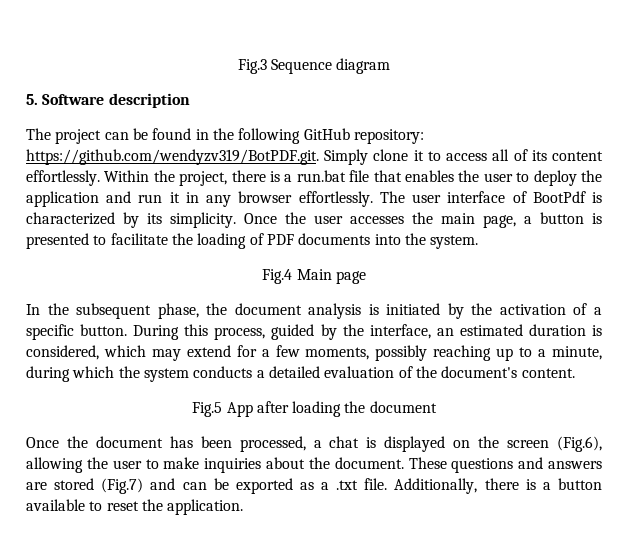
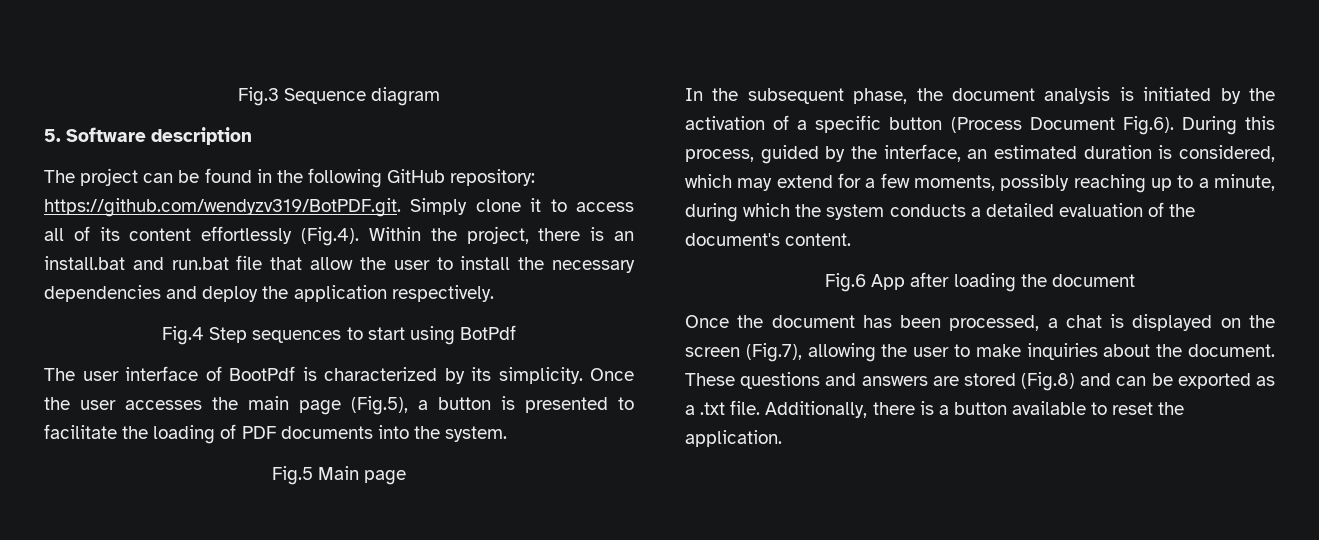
- The project can be found in the following GitHub repository: https://github.com/wendyzv319/BotPDF.git. Simply clone it to access all of its content effortlessly. Within the project, there is a run.bat file that enables the user to deploy the application and run it in any browser effortlessly. The user interface of BootPdf is characterized by its simplicity.
+ The project can be found in the following GitHub repository: https://github.com/wendyzv319/BotPDF.git. Simply clone it to access all of its content effortlessly (Fig.4). Within the project, there is an install.bat and run.bat file that allow the user to install the necessary dependencies and deploy the application respectively.
+ Fig.4 Step sequences to start using BotPdf
+ The user interface of BootPdf is characterized by its simplicity.
- Once the user accesses the main page, a button is presented to facilitate the loading of PDF documents into the system.
+ Once the user accesses the main page (Fig.5), a button is presented to facilitate the loading of PDF documents into the system.
- Fig.4 Main page
+ Fig.5 Main page
- In the subsequent phase, the document analysis is initiated by the activation of a specific button. During this process, guided by the interface, an estimated duration is considered, which may extend for a few moments, possibly reaching up to a minute, during which the system conducts a detailed evaluation of the document's content.
+ In the subsequent phase, the document analysis is initiated by the activation of a specific button (Process Document Fig.6). During this process, guided by the interface, an estimated duration is considered, which may extend for a few moments, possibly reaching up to a minute, during which the system conducts a detailed evaluation of the document's content.
- Fig.5 App after loading the document
+ Fig.6 App after loading the document
- Once the document has been processed, a chat is displayed on the screen (Fig.6), allowing the user to make inquiries about the document.
+ Once the document has been processed, a chat is displayed on the screen (Fig.7), allowing the user to make inquiries about the document.
- These questions and answers are stored (Fig.7) and can be exported as a .txt file.
+ These questions and answers are stored (Fig.8) and can be exported as a .txt file.

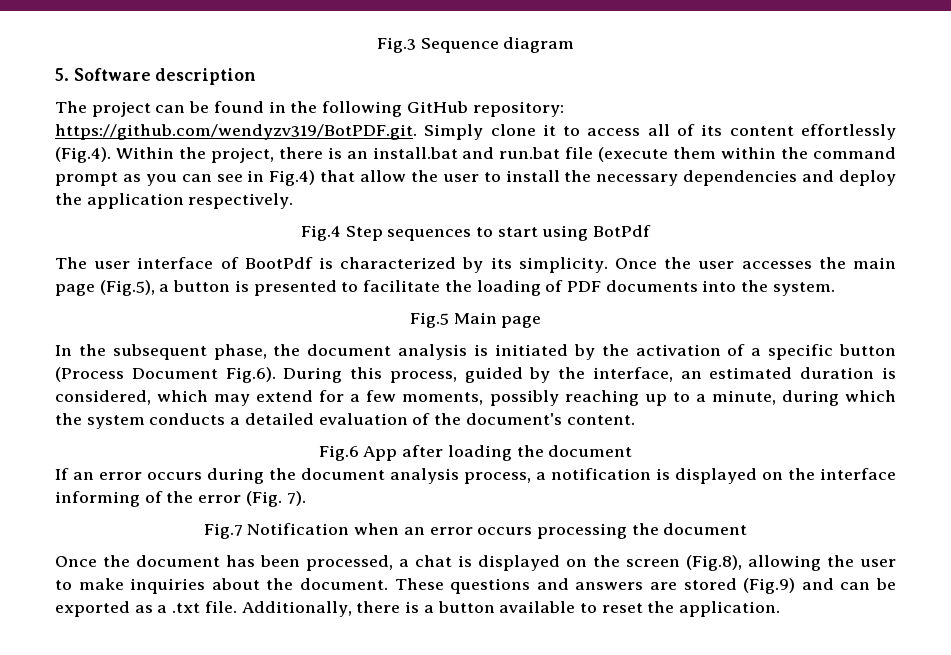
- The project can be found in the following GitHub repository: https://github.com/wendyzv319/BotPDF.git. Simply clone it to access all of its content effortlessly (Fig.4). Within the project, there is an install.bat and run.bat file that allow the user to install the necessary dependencies and deploy the application respectively.
+ The project can be found in the following GitHub repository: https://github.com/wendyzv319/BotPDF.git. Simply clone it to access all of its content effortlessly (Fig.4). Within the project, there is an install.bat and run.bat file (execute them within the command prompt as you can see in Fig.4) that allow the user to install the necessary dependencies and deploy the application respectively.
+ If an error occurs during the document analysis process, a notification is displayed on the interface informing of the error (Fig. 7).
+ Fig.7 Notification when an error occurs processing the document
- Once the document has been processed, a chat is displayed on the screen (Fig.7), allowing the user to make inquiries about the document.
+ Once the document has been processed, a chat is displayed on the screen (Fig.8), allowing the user to make inquiries about the document.
- These questions and answers are stored (Fig.8) and can be exported as a .txt file.
+ These questions and answers are stored (Fig.9) and can be exported as a .txt file.

